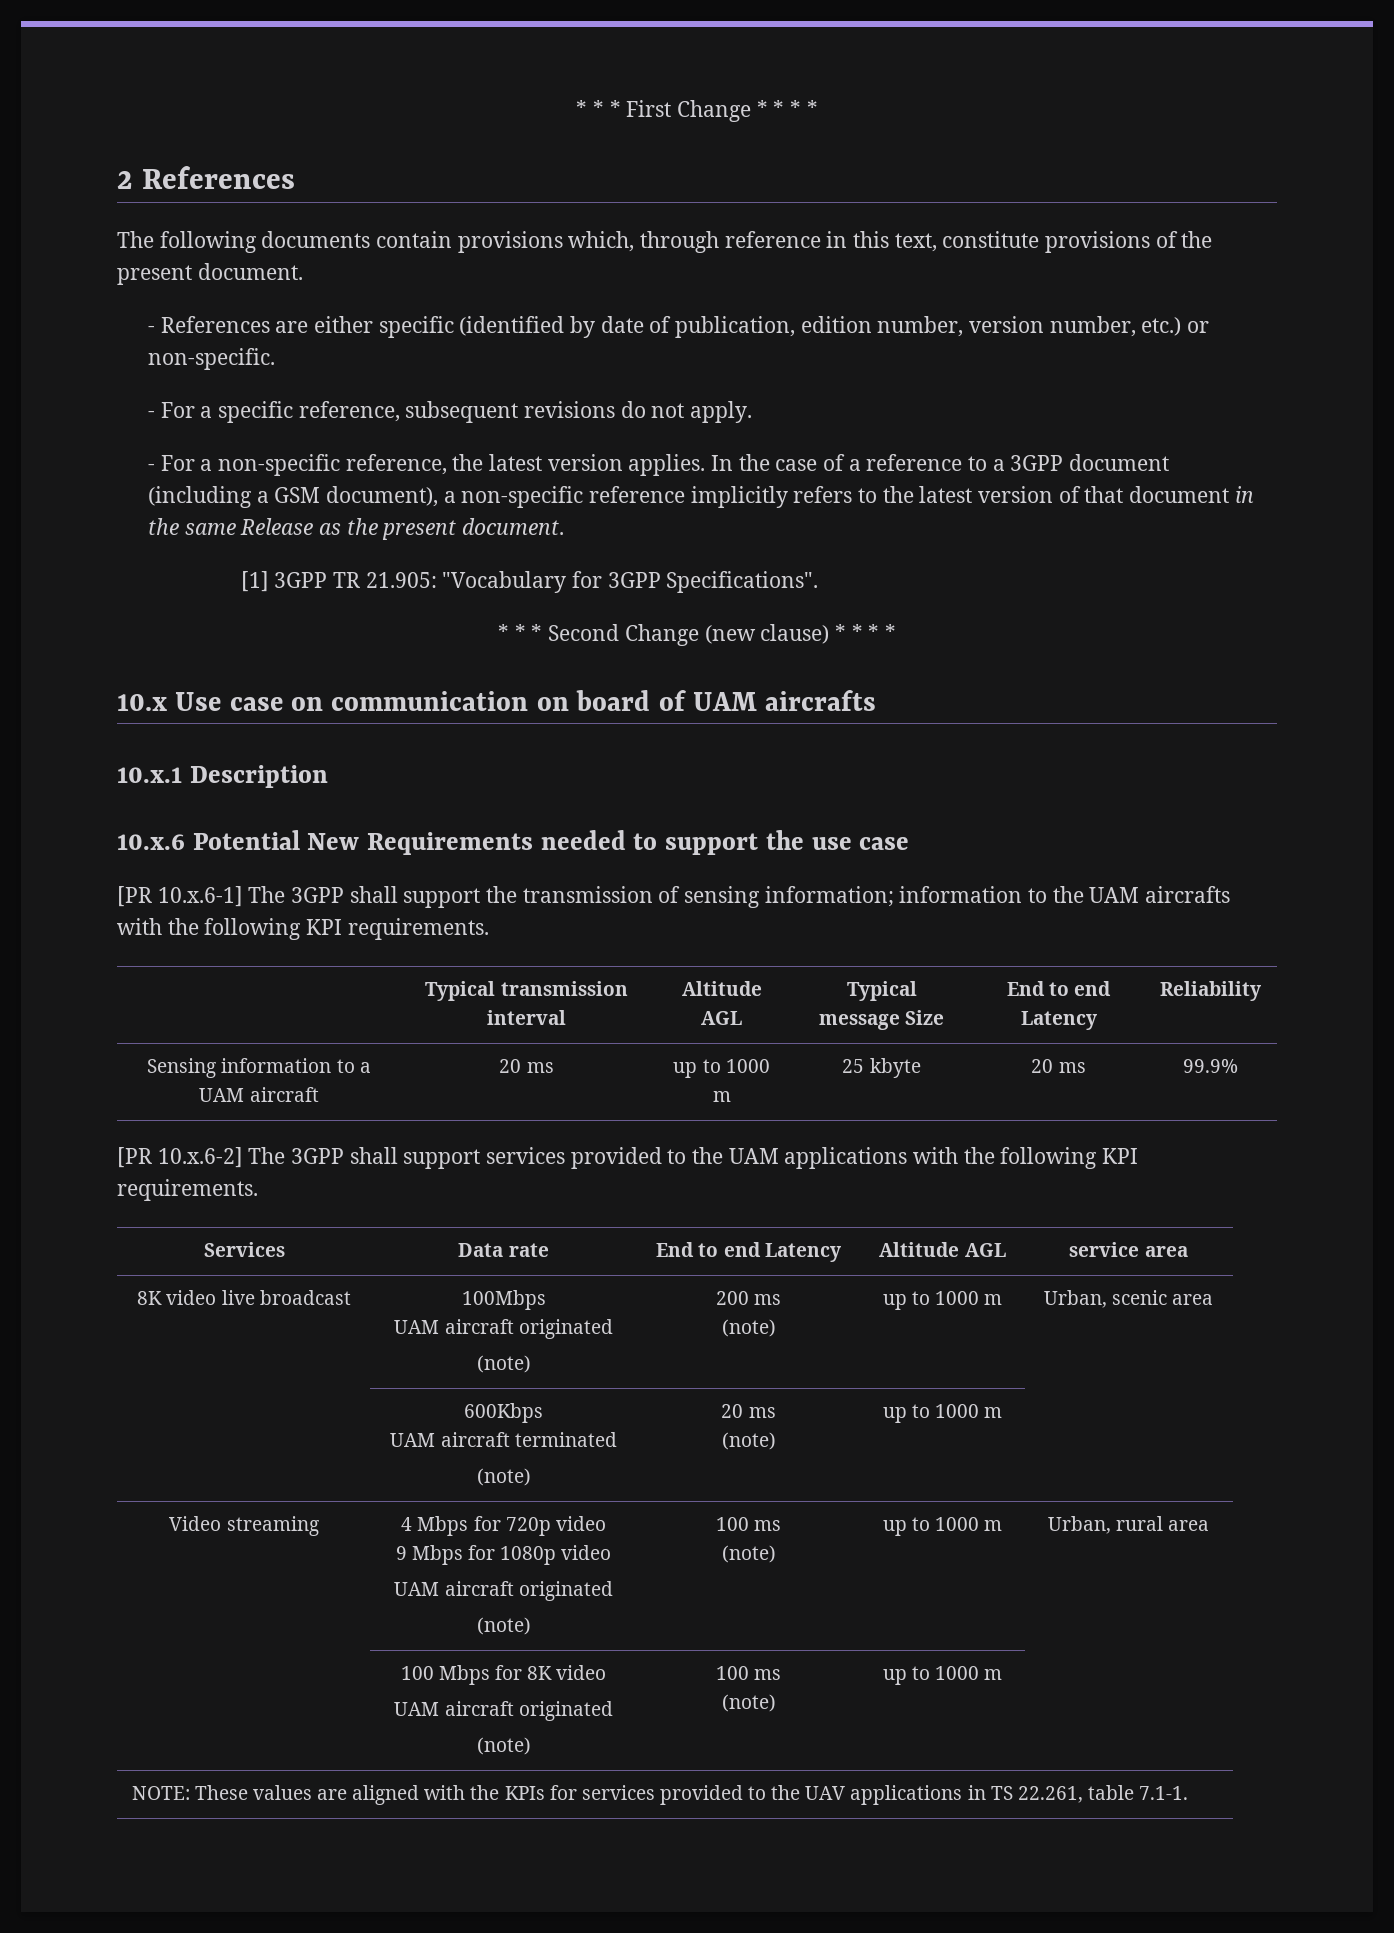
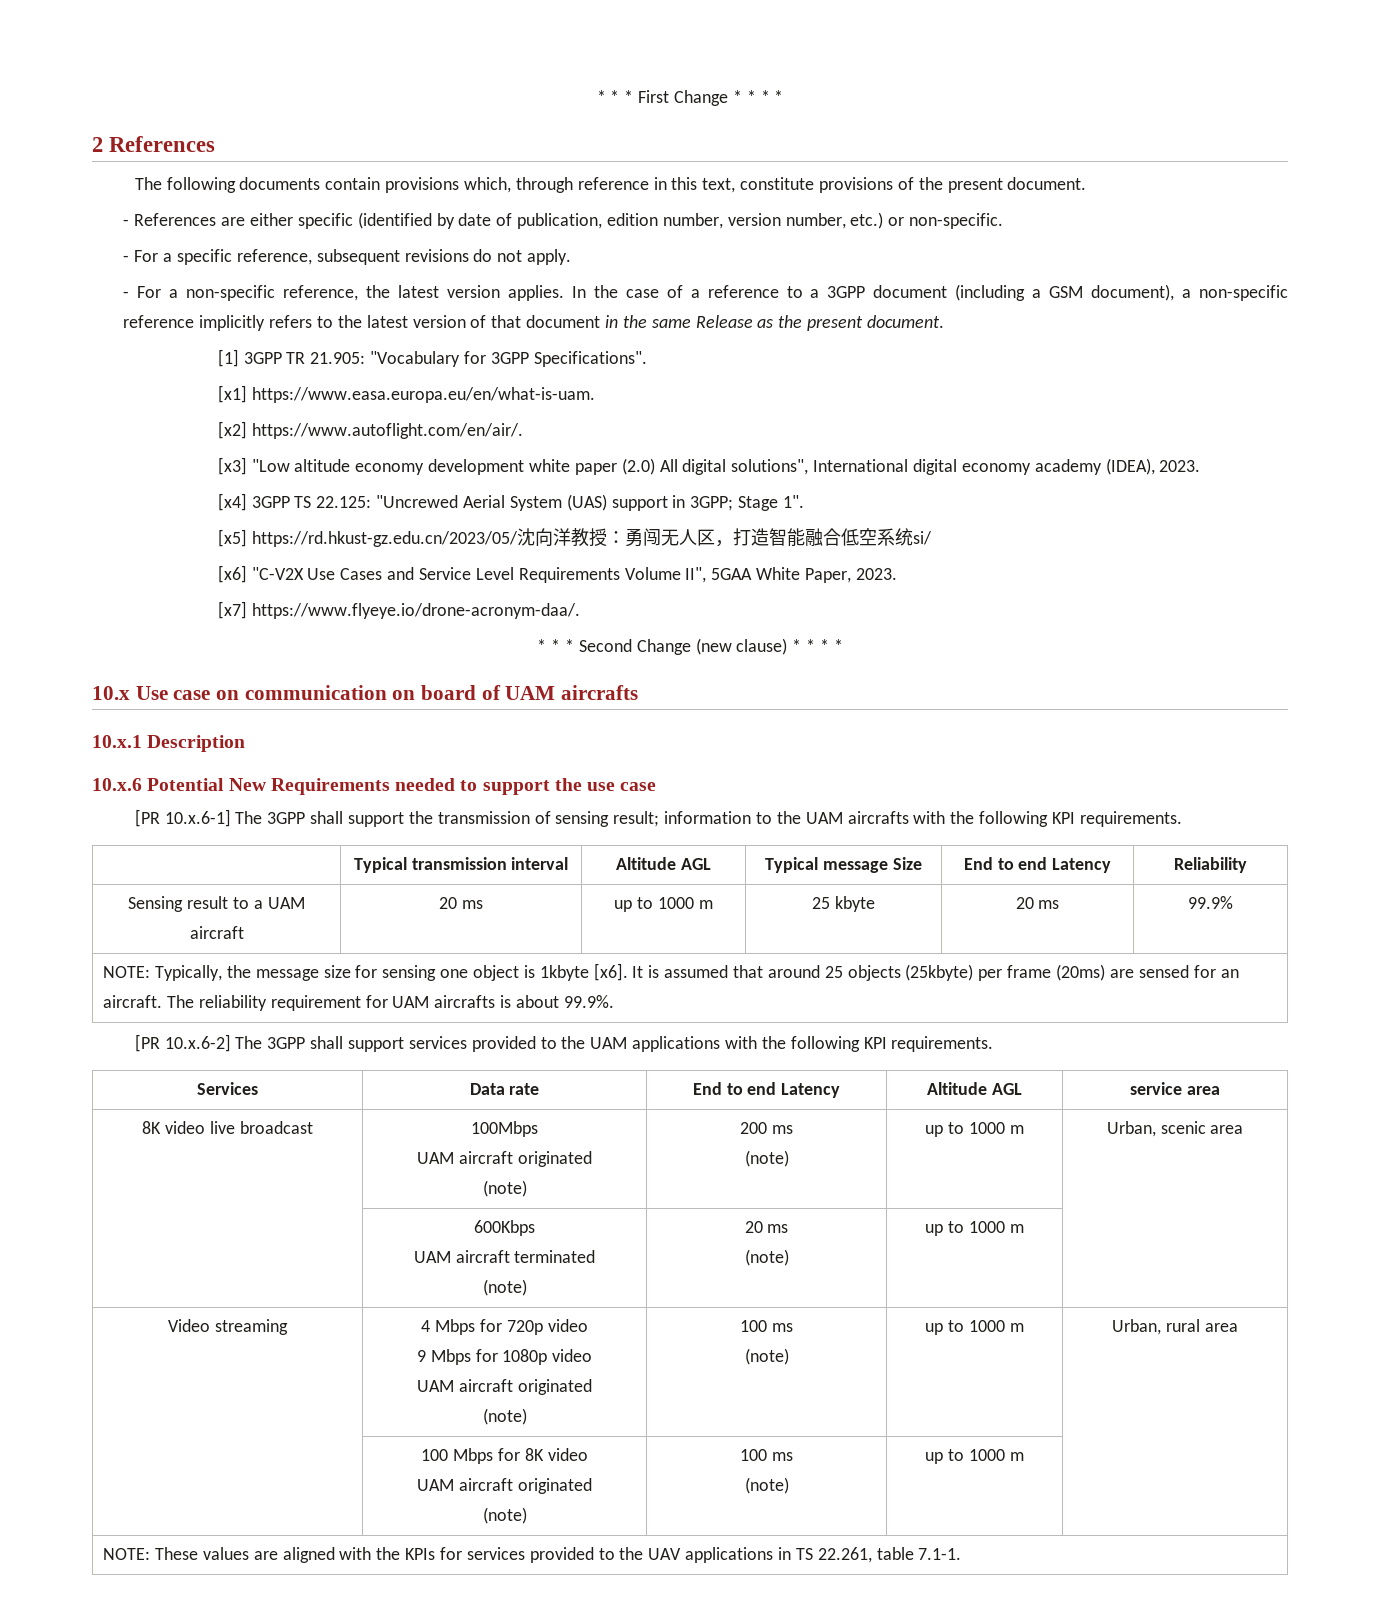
+ [x1] https://www.easa.europa.eu/en/what-is-uam.
+ [x2] https://www.autoflight.com/en/air/.
+ [x3] "Low altitude economy development white paper (2.0) All digital solutions", International digital economy academy (IDEA), 2023.
+ [x4] 3GPP TS 22.125: "Uncrewed Aerial System (UAS) support in 3GPP; Stage 1".
+ [x5] https://rd.hkust-gz.edu.cn/2023/05/沈向洋教授：勇闯无人区，打造智能融合低空系统si/
+ [x6] "C-V2X Use Cases and Service Level Requirements Volume II", 5GAA White Paper, 2023.
+ [x7] https://www.flyeye.io/drone-acronym-daa/.
- [PR 10.x.6-1] The 3GPP shall support the transmission of sensing information; information to the UAM aircrafts with the following KPI requirements.
+ [PR 10.x.6-1] The 3GPP shall support the transmission of sensing result; information to the UAM aircrafts with the following KPI requirements.
- Sensing information to a UAM aircraft | 20 ms | up to 1000 m | 25 kbyte | 20 ms | 99.9%
+ Sensing result to a UAM aircraft | 20 ms | up to 1000 m | 25 kbyte | 20 ms | 99.9%
+ NOTE: Typically, the message size for sensing one object is 1kbyte [x6]. It is assumed that around 25 objects (25kbyte) per frame (20ms) are sensed for an aircraft. The reliability requirement for UAM aircrafts is about 99.9%.

